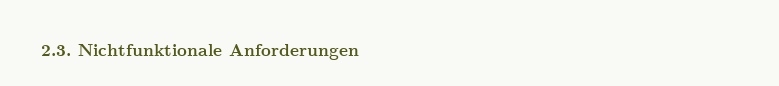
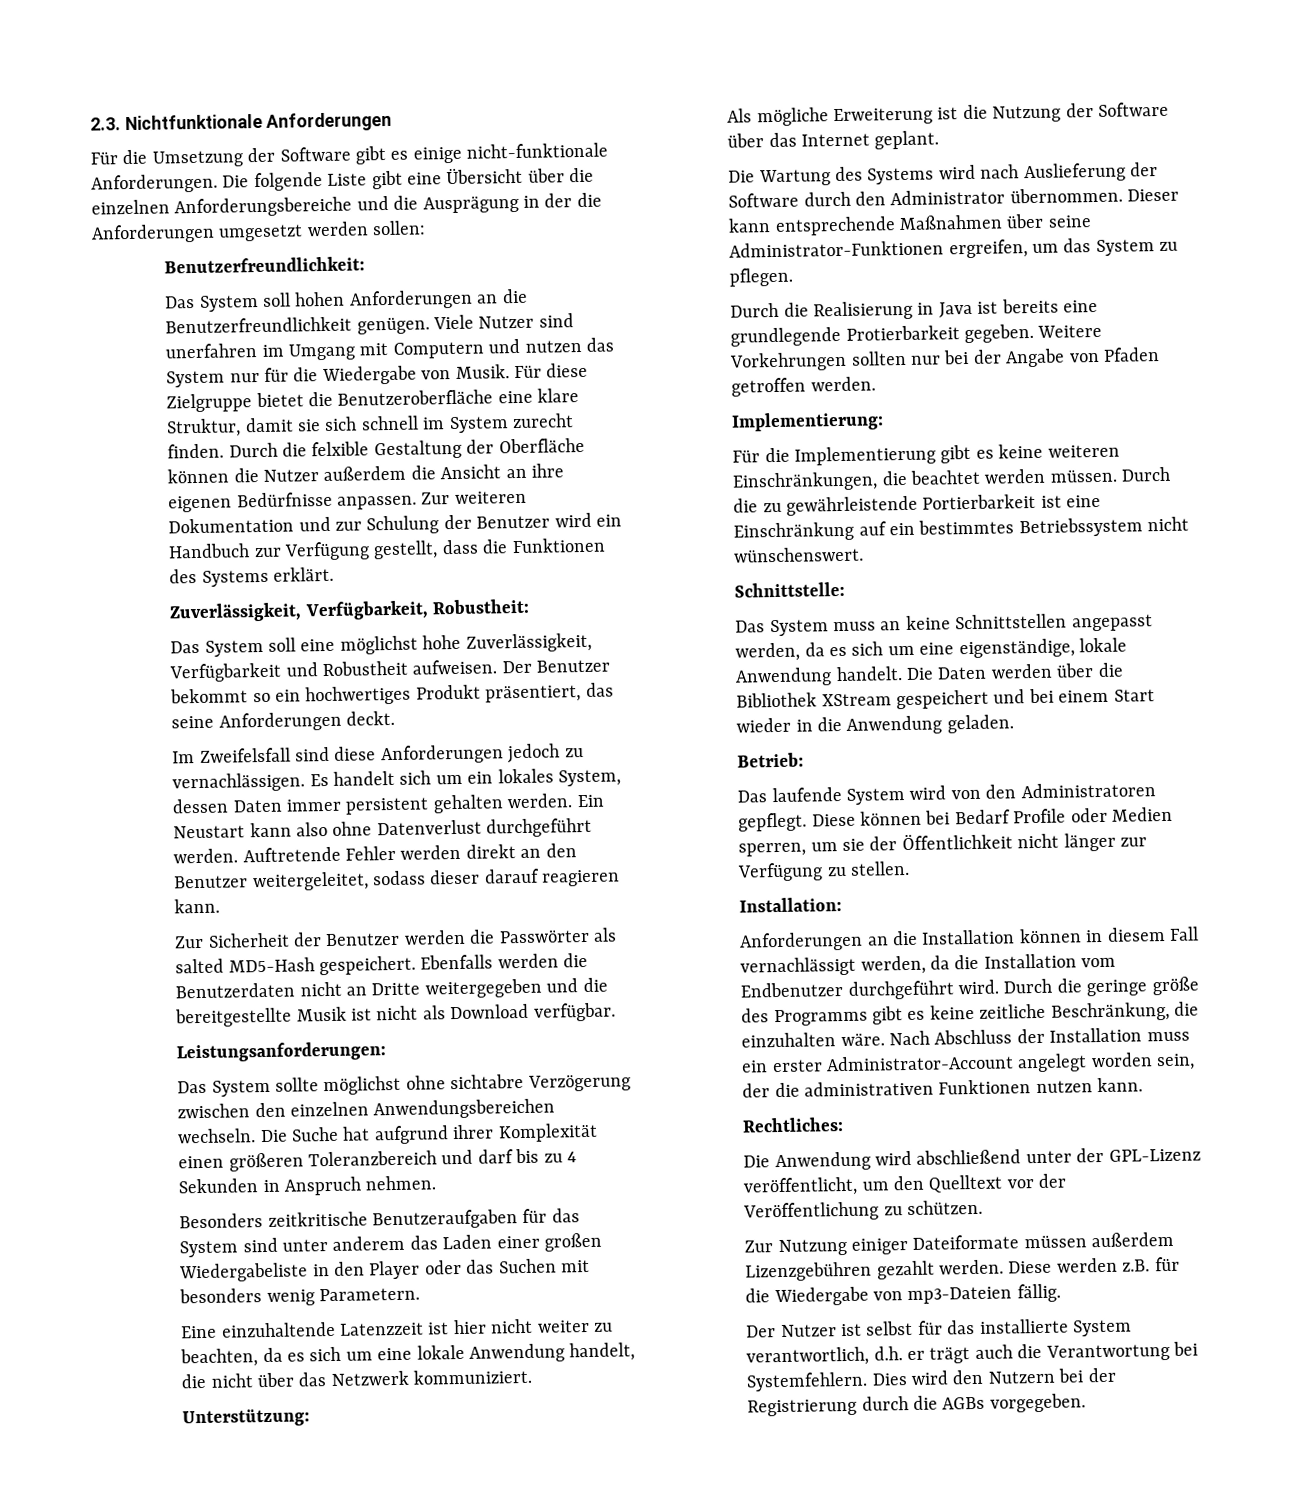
+ Für die Umsetzung der Software gibt es einige nicht-funktionale Anforderungen. Die folgende Liste gibt eine Übersicht über die einzelnen Anforderungsbereiche und die Ausprägung in der die Anforderungen umgesetzt werden sollen:
+ Benutzerfreundlichkeit:
+ Das System soll hohen Anforderungen an die Benutzerfreundlichkeit genügen. Viele Nutzer sind unerfahren im Umgang mit Computern und nutzen das System nur für die Wiedergabe von Musik. Für diese Zielgruppe bietet die Benutzeroberfläche eine klare Struktur, damit sie sich schnell im System zurecht finden. Durch die felxible Gestaltung der Oberfläche können die Nutzer außerdem die Ansicht an ihre eigenen Bedürfnisse anpassen. Zur weiteren Dokumentation und zur Schulung der Benutzer wird ein Handbuch zur Verfügung gestellt, dass die Funktionen des Systems erklärt.
+ Zuverlässigkeit, Verfügbarkeit, Robustheit:
+ Das System soll eine möglichst hohe Zuverlässigkeit, Verfügbarkeit und Robustheit aufweisen. Der Benutzer bekommt so ein hochwertiges Produkt präsentiert, das seine Anforderungen deckt.
+ Im Zweifelsfall sind diese Anforderungen jedoch zu vernachlässigen. Es handelt sich um ein lokales System, dessen Daten immer persistent gehalten werden. Ein Neustart kann also ohne Datenverlust durchgeführt werden. Auftretende Fehler werden direkt an den Benutzer weitergeleitet, sodass dieser darauf reagieren kann.
+ Zur Sicherheit der Benutzer werden die Passwörter als salted MD5-Hash gespeichert. Ebenfalls werden die Benutzerdaten nicht an Dritte weitergegeben und die bereitgestellte Musik ist nicht als Download verfügbar.
+ Leistungsanforderungen:
+ Das System sollte möglichst ohne sichtabre Verzögerung zwischen den einzelnen Anwendungsbereichen wechseln. Die Suche hat aufgrund ihrer Komplexität einen größeren Toleranzbereich und darf bis zu 4 Sekunden in Anspruch nehmen.
+ Besonders zeitkritische Benutzeraufgaben für das System sind unter anderem das Laden einer großen Wiedergabeliste in den Player oder das Suchen mit besonders wenig Parametern.
+ Eine einzuhaltende Latenzzeit ist hier nicht weiter zu beachten, da es sich um eine lokale Anwendung handelt, die nicht über das Netzwerk kommuniziert.
+ Unterstützung:
+ Als mögliche Erweiterung ist die Nutzung der Software über das Internet geplant.
+ Die Wartung des Systems wird nach Auslieferung der Software durch den Administrator übernommen. Dieser kann entsprechende Maßnahmen über seine Administrator-Funktionen ergreifen, um das System zu pflegen.
+ Durch die Realisierung in Java ist bereits eine grundlegende Protierbarkeit gegeben. Weitere Vorkehrungen sollten nur bei der Angabe von Pfaden getroffen werden.
+ Implementierung:
+ Für die Implementierung gibt es keine weiteren Einschränkungen, die beachtet werden müssen. Durch die zu gewährleistende Portierbarkeit ist eine Einschränkung auf ein bestimmtes Betriebssystem nicht wünschenswert.
+ Schnittstelle:
+ Das System muss an keine Schnittstellen angepasst werden, da es sich um eine eigenständige, lokale Anwendung handelt. Die Daten werden über die Bibliothek XStream gespeichert und bei einem Start wieder in die Anwendung geladen.
+ Betrieb:
+ Das laufende System wird von den Administratoren gepflegt. Diese können bei Bedarf Profile oder Medien sperren, um sie der Öffentlichkeit nicht länger zur Verfügung zu stellen.
+ Installation:
+ Anforderungen an die Installation können in diesem Fall vernachlässigt werden, da die Installation vom Endbenutzer durchgeführt wird. Durch die geringe größe des Programms gibt es keine zeitliche Beschränkung, die einzuhalten wäre. Nach Abschluss der Installation muss ein erster Administrator-Account angelegt worden sein, der die administrativen Funktionen nutzen kann.
+ Rechtliches:
+ Die Anwendung wird abschließend unter der GPL-Lizenz veröffentlicht, um den Quelltext vor der Veröffentlichung zu schützen.
+ Zur Nutzung einiger Dateiformate müssen außerdem Lizenzgebühren gezahlt werden. Diese werden z.B. für die Wiedergabe von mp3-Dateien fällig.
+ Der Nutzer ist selbst für das installierte System verantwortlich, d.h. er trägt auch die Verantwortung bei Systemfehlern. Dies wird den Nutzern bei der Registrierung durch die AGBs vorgegeben.

